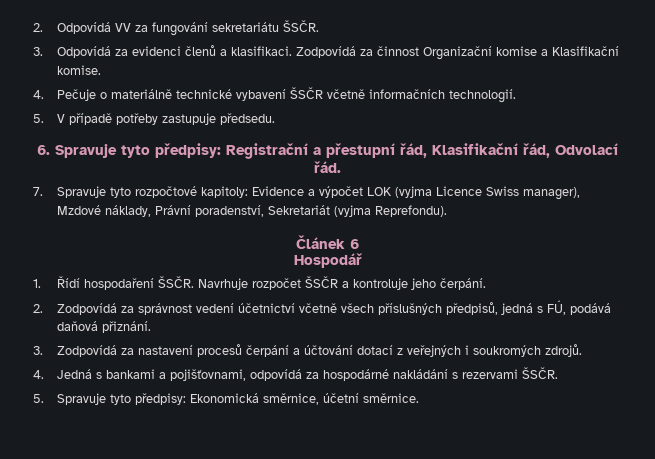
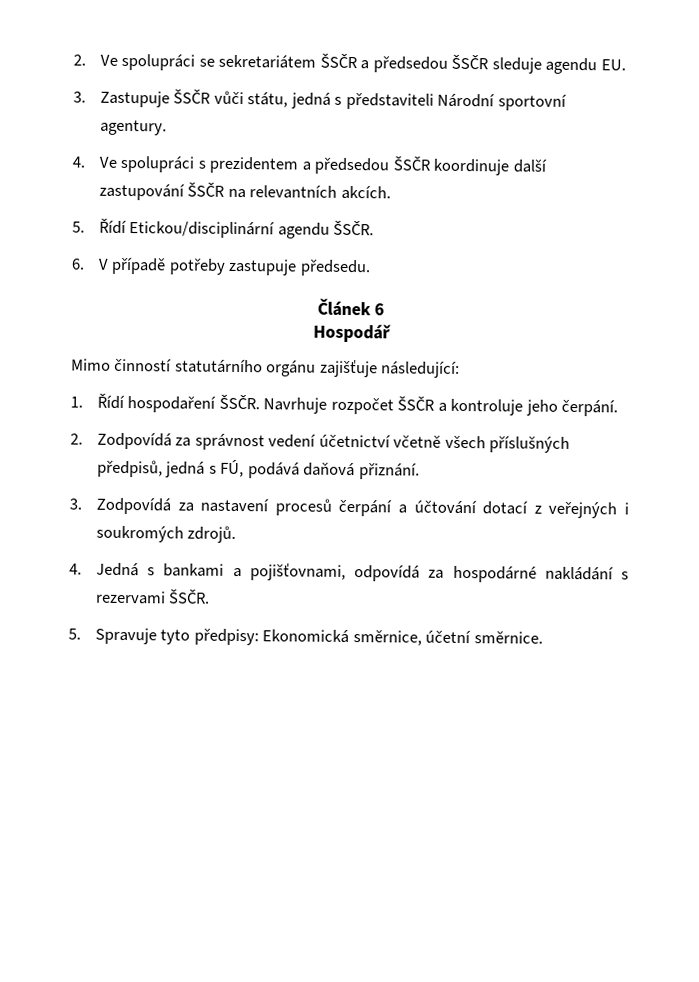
- 2. Odpovídá VV za fungování sekretariátu ŠSČR.
- 3. Odpovídá za evidenci členů a klasifikaci. Zodpovídá za činnost Organizační komise a Klasifikační komise.
- 4. Pečuje o materiálně technické vybavení ŠSČR včetně informačních technologií.
- 5. V případě potřeby zastupuje předsedu.
+ 2. Ve spolupráci se sekretariátem ŠSČR a předsedou ŠSČR sleduje agendu EU.
+ 3. Zastupuje ŠSČR vůči státu, jedná s představiteli Národní sportovní agentury.
+ 4. Ve spolupráci s prezidentem a předsedou ŠSČR koordinuje další zastupování ŠSČR na relevantních akcích.
+ 5. Řídí Etickou/disciplinární agendu ŠSČR.
+ 6. V případě potřeby zastupuje předsedu.
- 6. Spravuje tyto předpisy: Registrační a přestupní řád, Klasifikační řád, Odvolací řád.
- 7. Spravuje tyto rozpočtové kapitoly: Evidence a výpočet LOK (vyjma Licence Swiss manager), Mzdové náklady, Právní poradenství, Sekretariát (vyjma Reprefondu).
  Článek 6
  Hospodář
+ Mimo činností statutárního orgánu zajišťuje následující:

